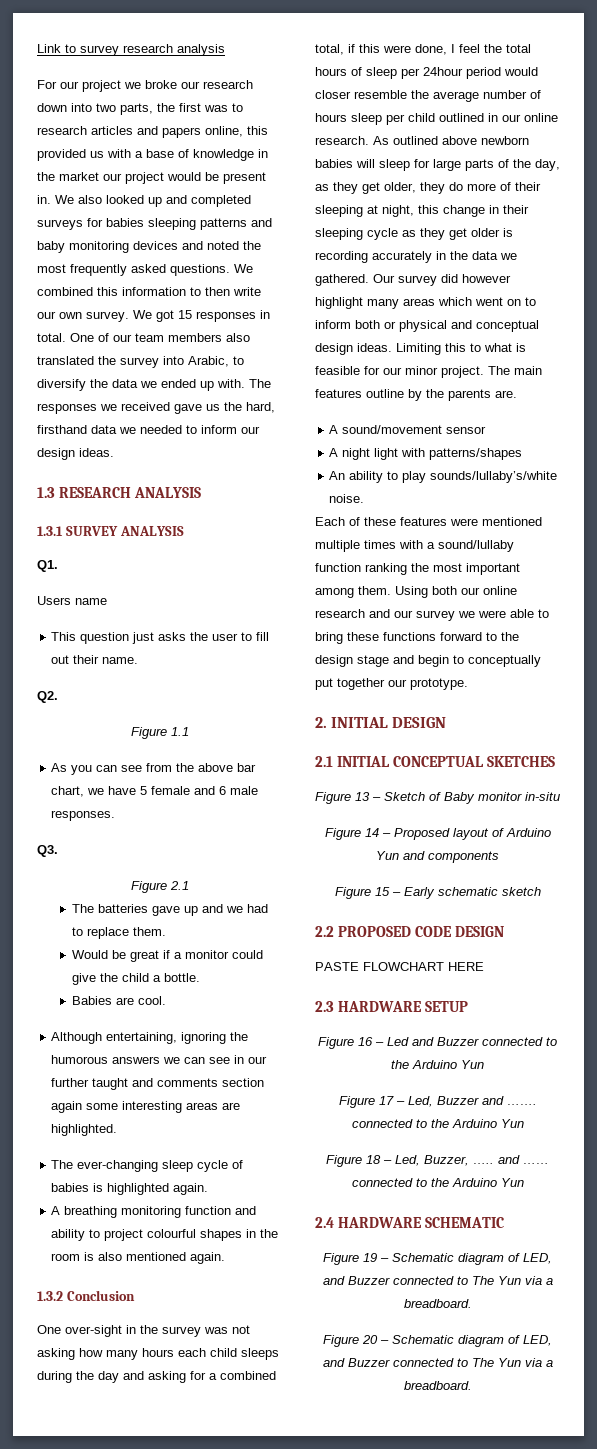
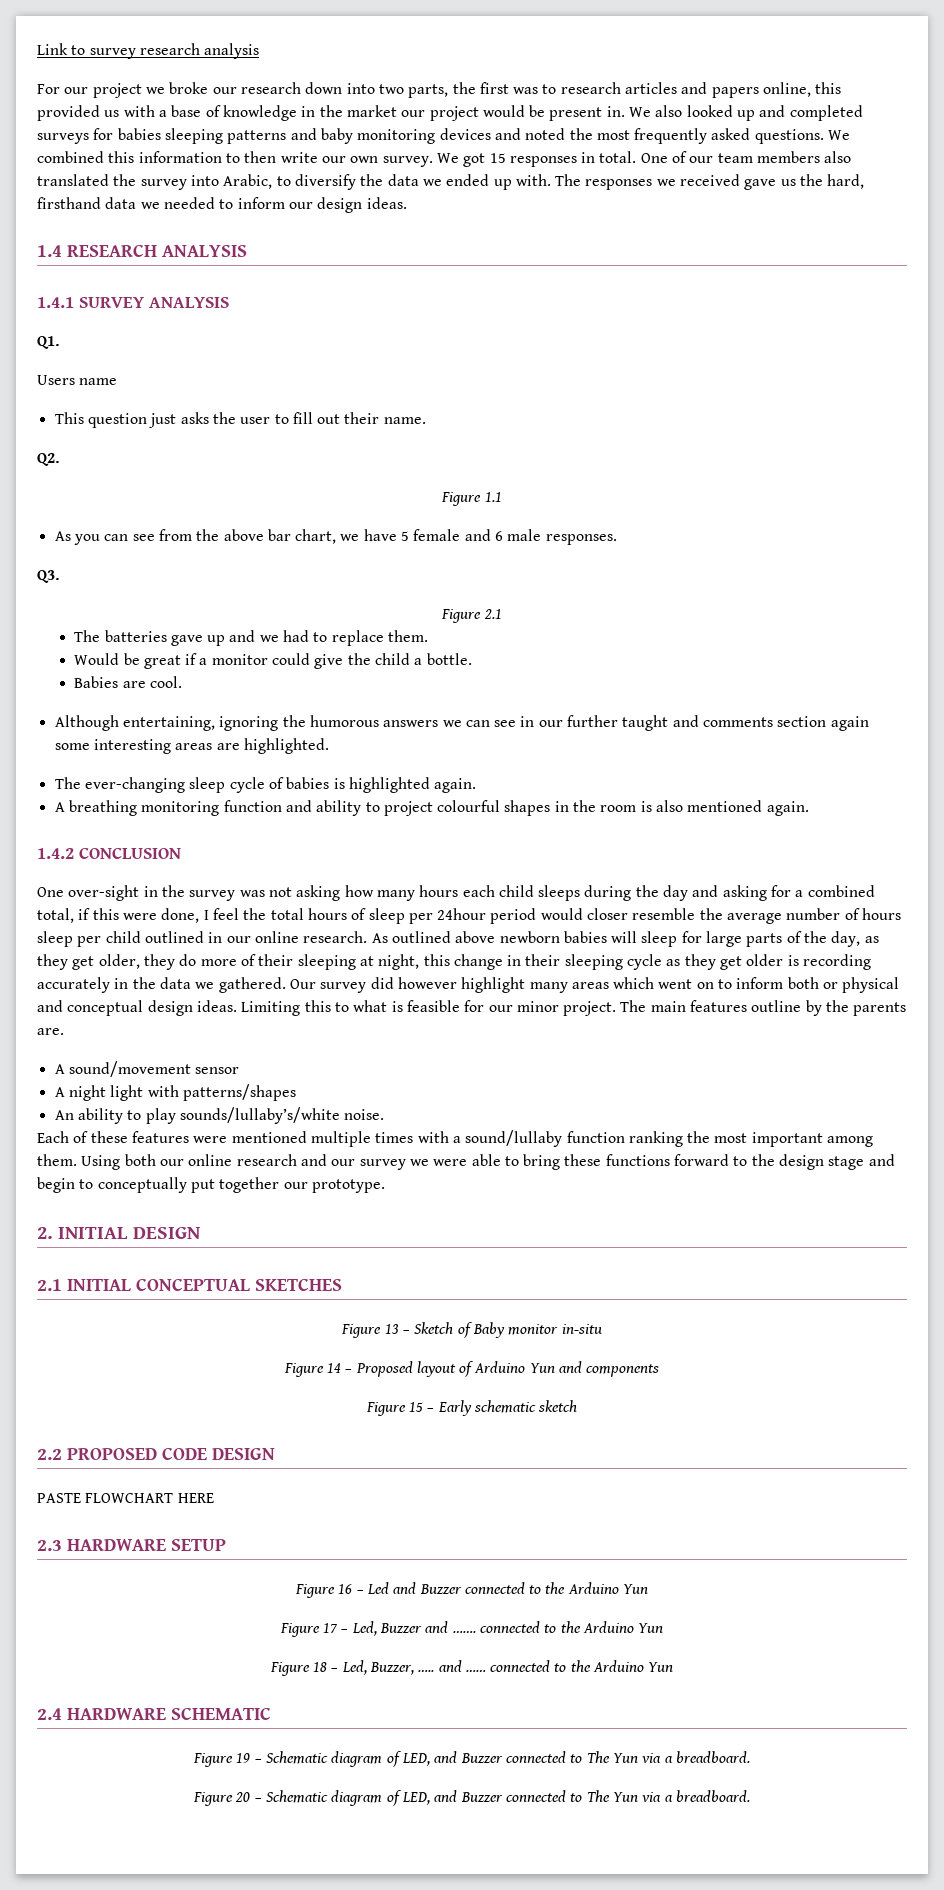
- 1.3 RESEARCH ANALYSIS
+ 1.4 RESEARCH ANALYSIS
- 1.3.1 SURVEY ANALYSIS
+ 1.4.1 SURVEY ANALYSIS
- 1.3.2 Conclusion
+ 1.4.2 CONCLUSION

